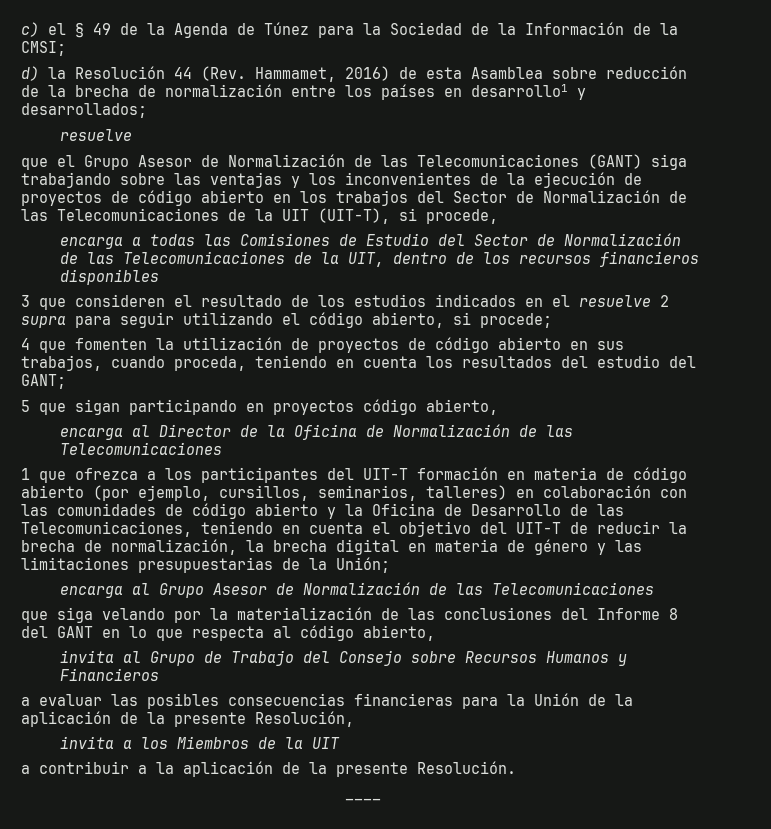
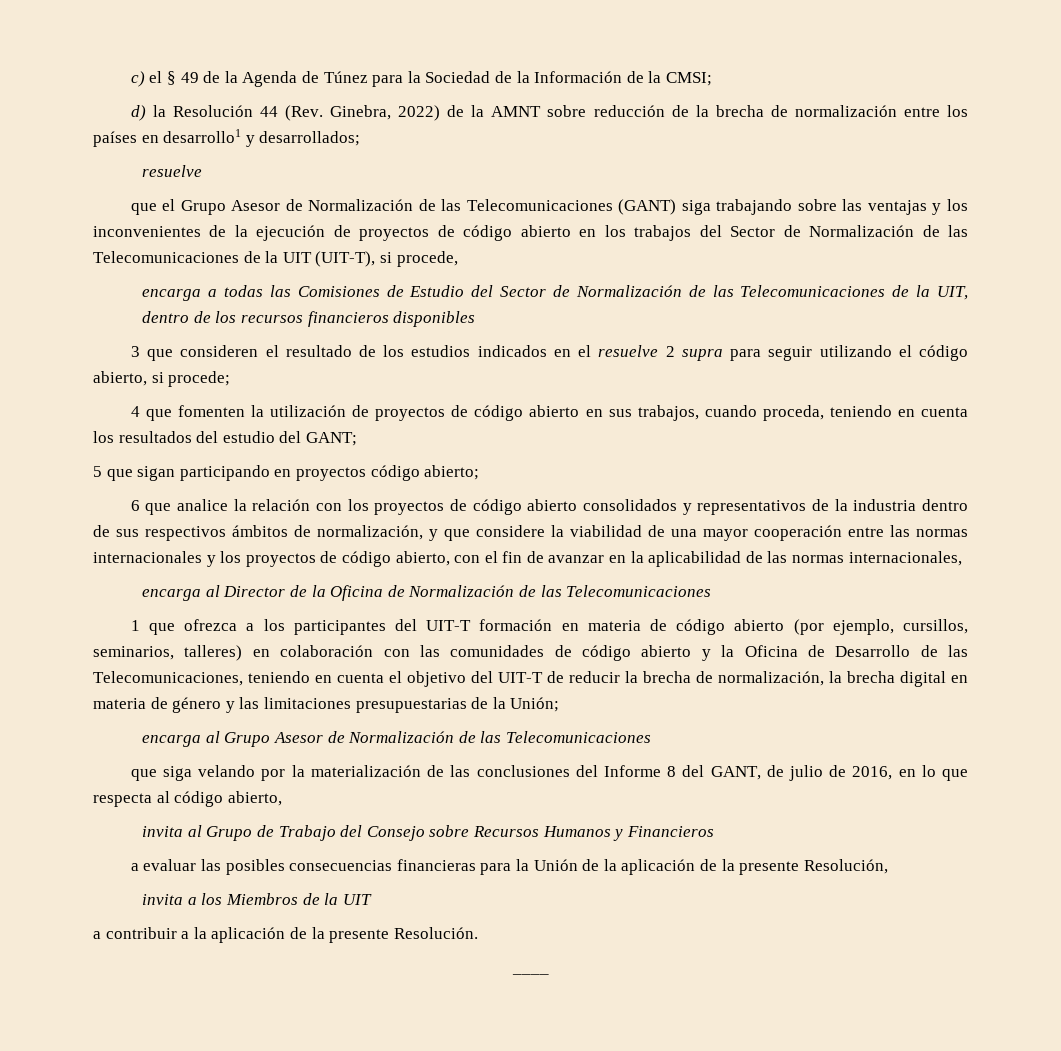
- d) la Resolución 44 (Rev. Hammamet, 2016) de esta Asamblea sobre reducción de la brecha de normalización entre los países en desarrollo1 y desarrollados;
+ d) la Resolución 44 (Rev. Ginebra, 2022) de la AMNT sobre reducción de la brecha de normalización entre los países en desarrollo1 y desarrollados;
- 5 que sigan participando en proyectos código abierto,
+ 5 que sigan participando en proyectos código abierto;
+ 6 que analice la relación con los proyectos de código abierto consolidados y representativos de la industria dentro de sus respectivos ámbitos de normalización, y que considere la viabilidad de una mayor cooperación entre las normas internacionales y los proyectos de código abierto, con el fin de avanzar en la aplicabilidad de las normas internacionales,
- que siga velando por la materialización de las conclusiones del Informe 8 del GANT en lo que respecta al código abierto,
+ que siga velando por la materialización de las conclusiones del Informe 8 del GANT, de julio de 2016, en lo que respecta al código abierto,

